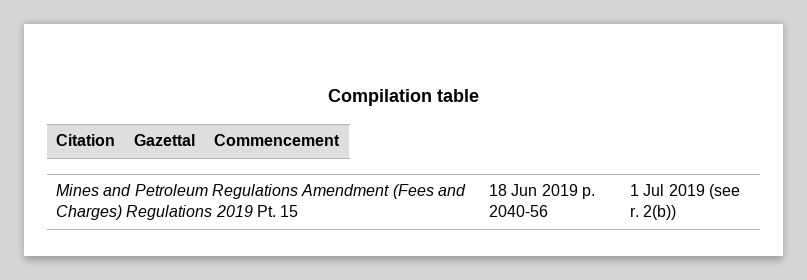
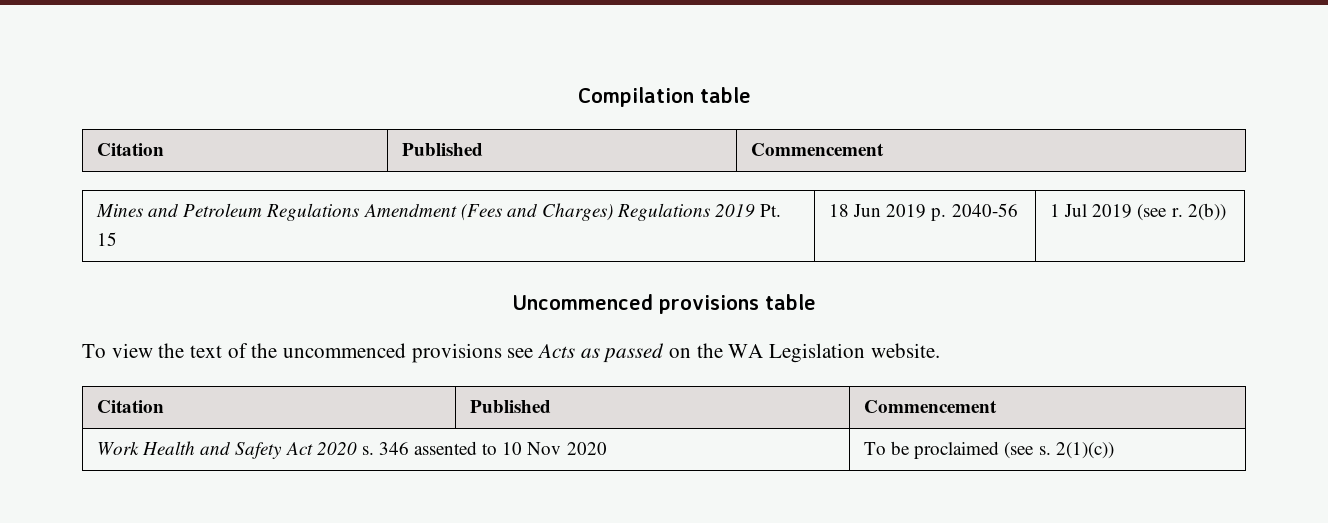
  Compilation table
- Citation | Gazettal | Commencement
+ Citation | Published | Commencement
+ Uncommenced provisions table
+ To view the text of the uncommenced provisions see Acts as passed on the WA Legislation website.
+ Citation | Published | Commencement
+ Work Health and Safety Act 2020 s. 346 assented to 10 Nov 2020 | To be proclaimed (see s. 2(1)(c))

